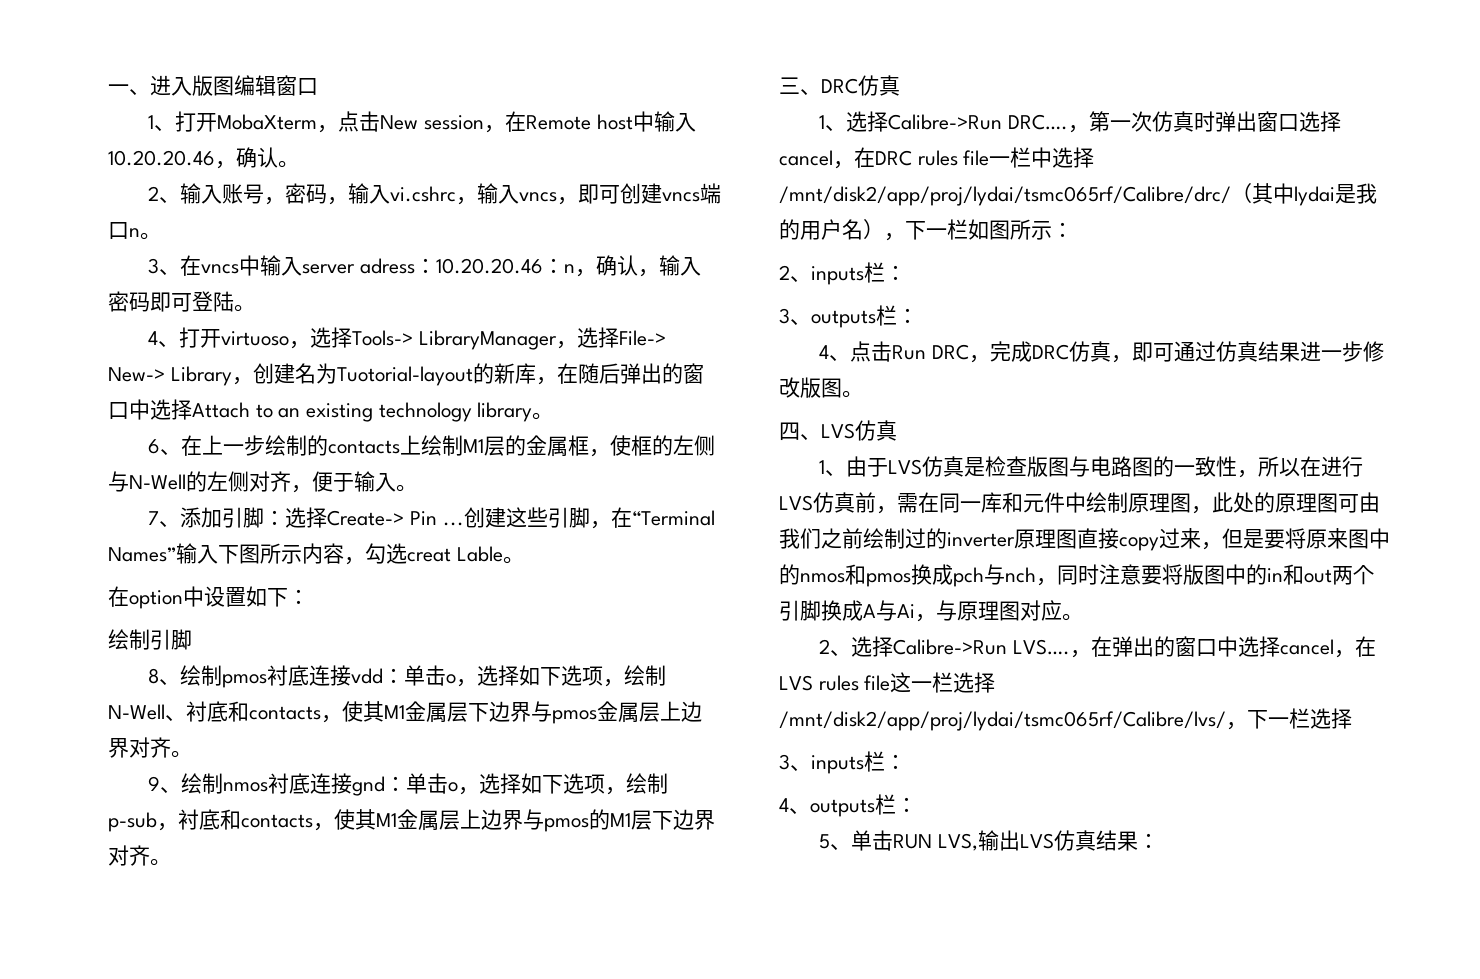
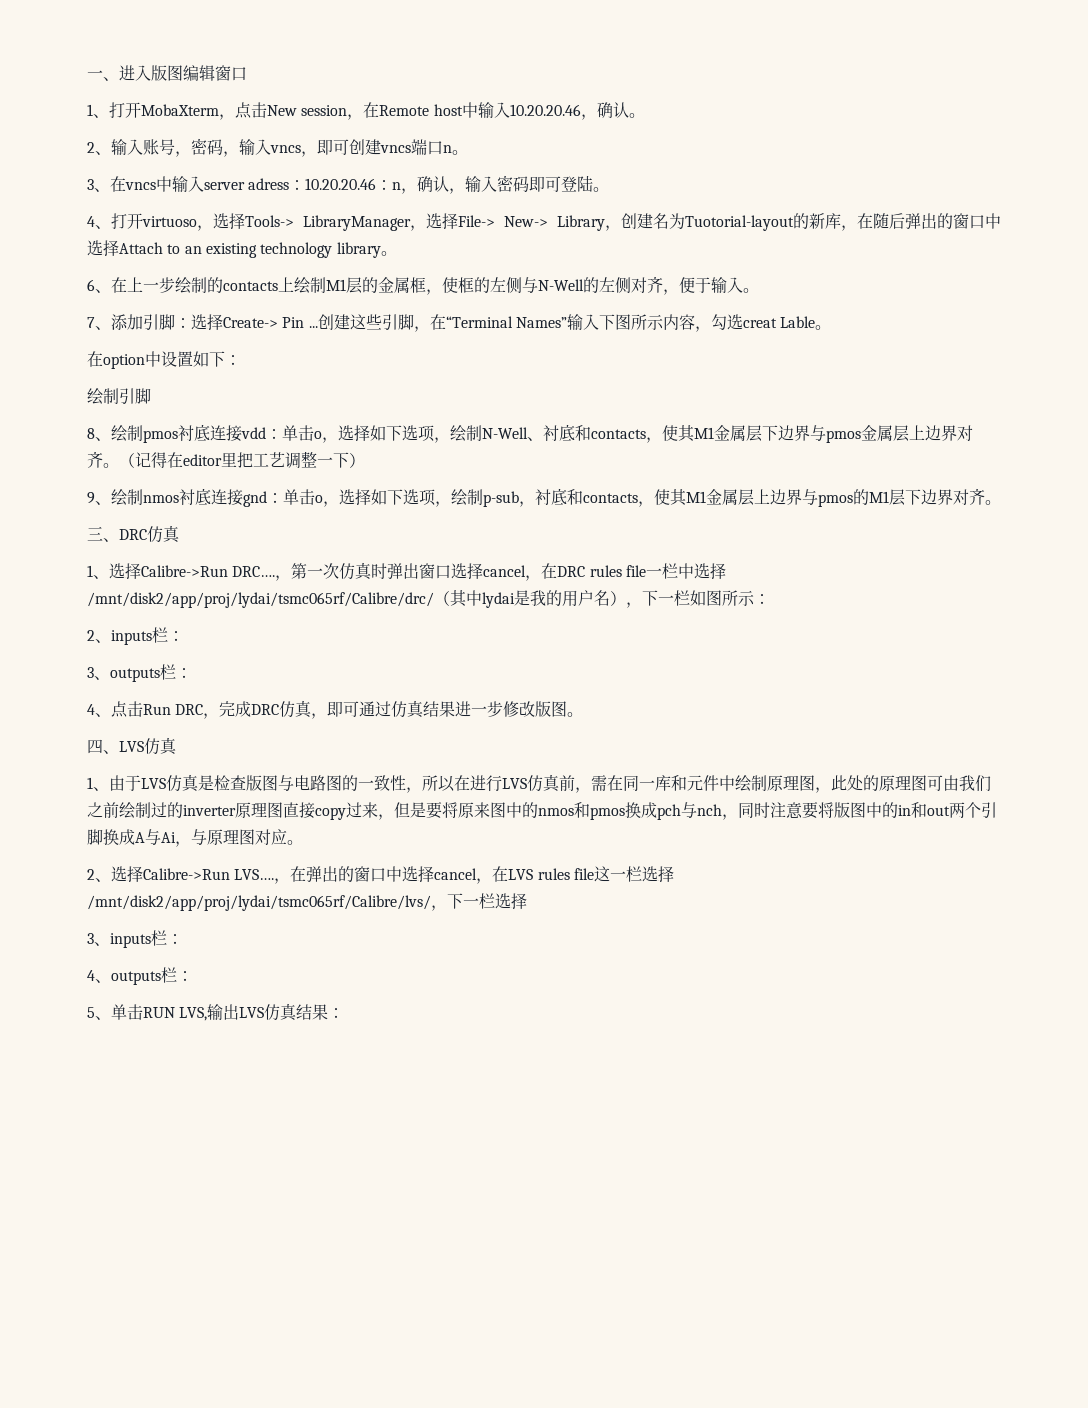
- 2、输入账号，密码，输入vi.cshrc，输入vncs，即可创建vncs端口n。
+ 2、输入账号，密码，输入vncs，即可创建vncs端口n。
+ （记得在editor里把工艺调整一下）

